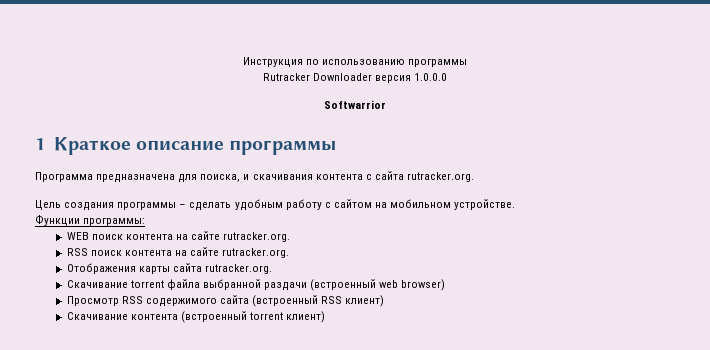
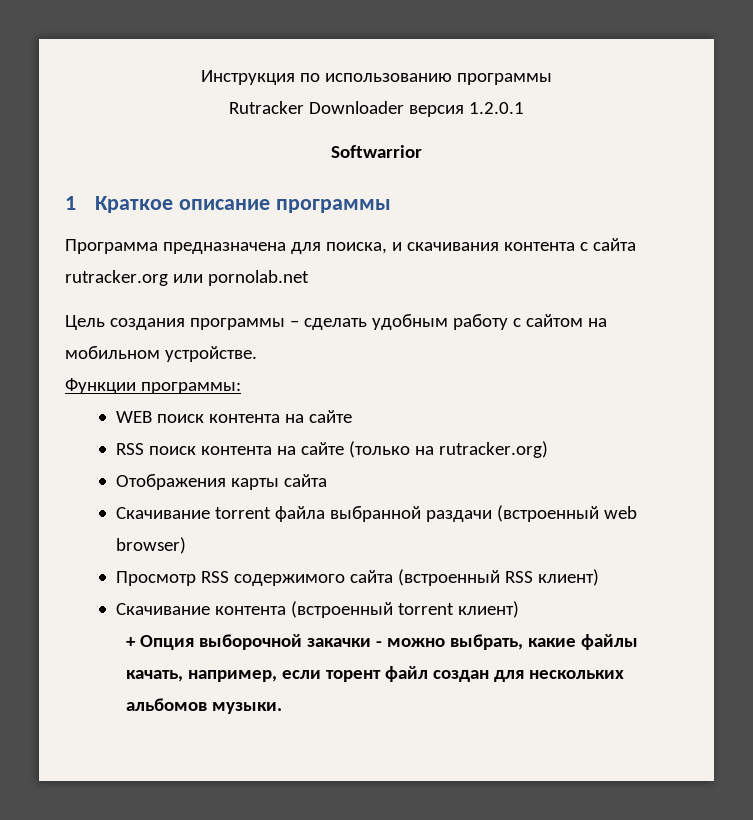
- Rutracker Downloader версия 1.0.0.0
+ Rutracker Downloader версия 1.2.0.1
- Программа предназначена для поиска, и скачивания контента с сайта rutracker.org.
+ Программа предназначена для поиска, и скачивания контента с сайта rutracker.org или pornolab.net
- WEB поиск контента на сайте rutracker.org.
+ WEB поиск контента на сайте
- RSS поиск контента на сайте rutracker.org.
+ RSS поиск контента на сайте (только на rutracker.org)
- Отображения карты сайта rutracker.org.
+ Отображения карты сайта
+ + Опция выборочной закачки - можно выбрать, какие файлы качать, например, если торент файл создан для нескольких альбомов музыки.

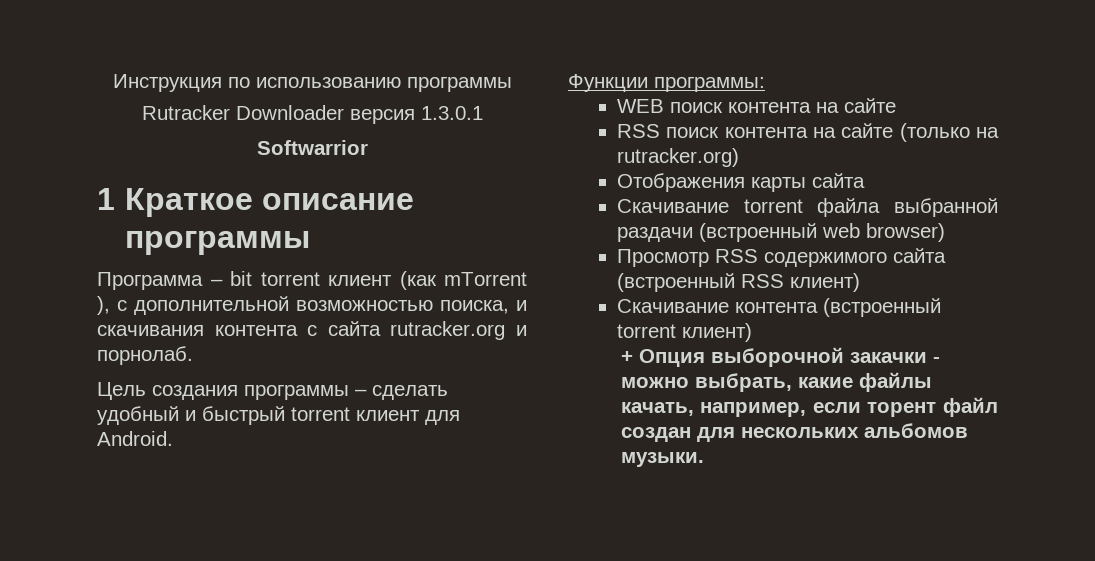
- Rutracker Downloader версия 1.2.0.1
+ Rutracker Downloader версия 1.3.0.1
- Программа предназначена для поиска, и скачивания контента с сайта rutracker.org или pornolab.net
+ Программа – bit torrent клиент (как mTorrent ), с дополнительной возможностью поиска, и скачивания контента с сайта rutracker.org и порнолаб.
- Цель создания программы – сделать удобным работу с сайтом на мобильном устройстве.
+ Цель создания программы – сделать удобный и быстрый torrent клиент для Android.

